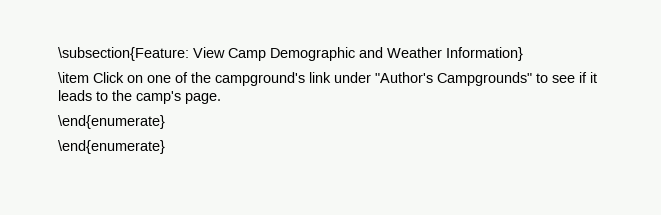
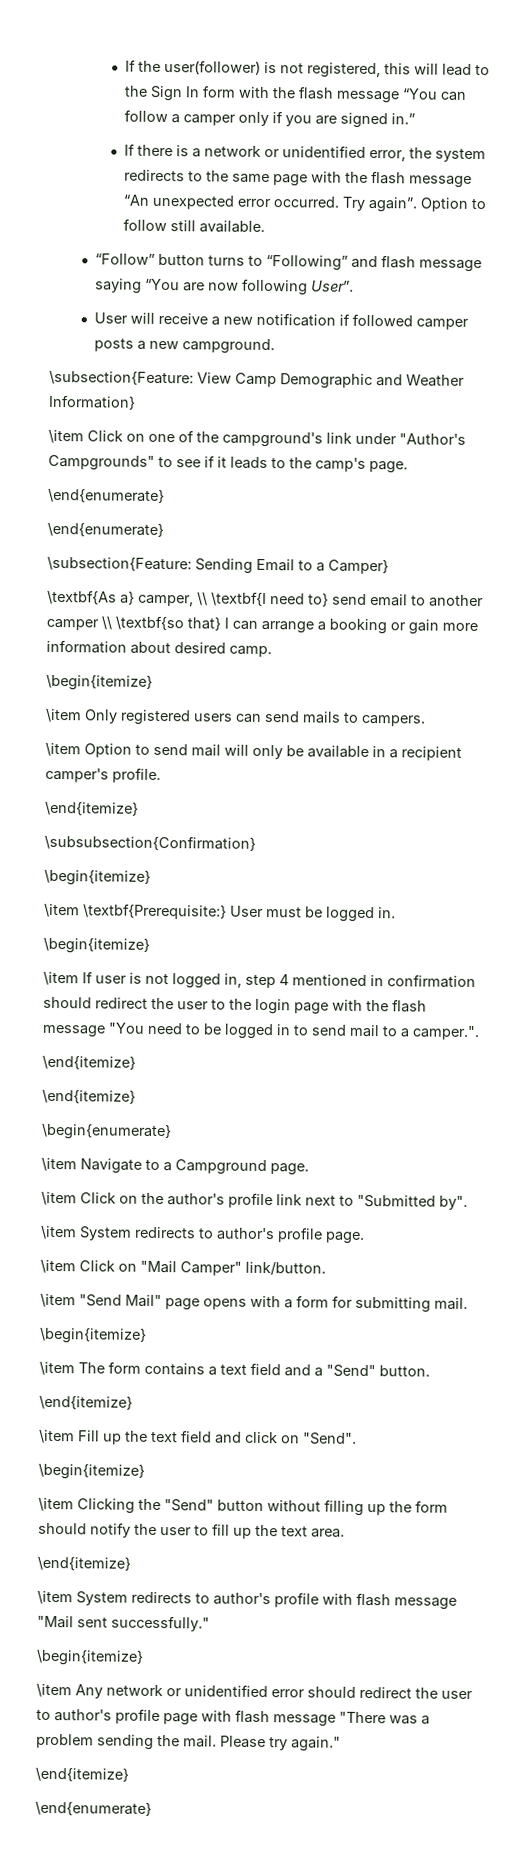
+ If the user(follower) is not registered, this will lead to the Sign In form with the flash message “You can follow a camper only if you are signed in.”
+ If there is a network or unidentified error, the system redirects to the same page with the flash message “An unexpected error occurred. Try again”. Option to follow still available.
+ “Follow” button turns to “Following” and flash message saying “You are now following User”.
+ User will receive a new notification if followed camper posts a new campground.
+ \subsection{Feature: Sending Email to a Camper}
+ \textbf{As a} camper, \\ \textbf{I need to} send email to another camper \\ \textbf{so that} I can arrange a booking or gain more information about desired camp.
+ \begin{itemize}
+ \item Only registered users can send mails to campers.
+ \item Option to send mail will only be available in a recipient camper's profile.
+ \end{itemize}
+ \subsubsection{Confirmation}
+ \begin{itemize}
+ \item \textbf{Prerequisite:} User must be logged in.
+ \begin{itemize}
+ \item If user is not logged in, step 4 mentioned in confirmation should redirect the user to the login page with the flash message "You need to be logged in to send mail to a camper.".
+ \end{itemize}
+ \end{itemize}
+ \begin{enumerate}
+ \item Navigate to a Campground page.
+ \item Click on the author's profile link next to "Submitted by".
+ \item System redirects to author's profile page.
+ \item Click on "Mail Camper" link/button.
+ \item "Send Mail" page opens with a form for submitting mail.
+ \begin{itemize}
+ \item The form contains a text field and a "Send" button.
+ \end{itemize}
+ \item Fill up the text field and click on "Send".
+ \begin{itemize}
+ \item Clicking the "Send" button without filling up the form should notify the user to fill up the text area.
+ \end{itemize}
+ \item System redirects to author's profile with flash message "Mail sent successfully."
+ \begin{itemize}
+ \item Any network or unidentified error should redirect the user to author's profile page with flash message "There was a problem sending the mail. Please try again."
+ \end{itemize}
+ \end{enumerate}

